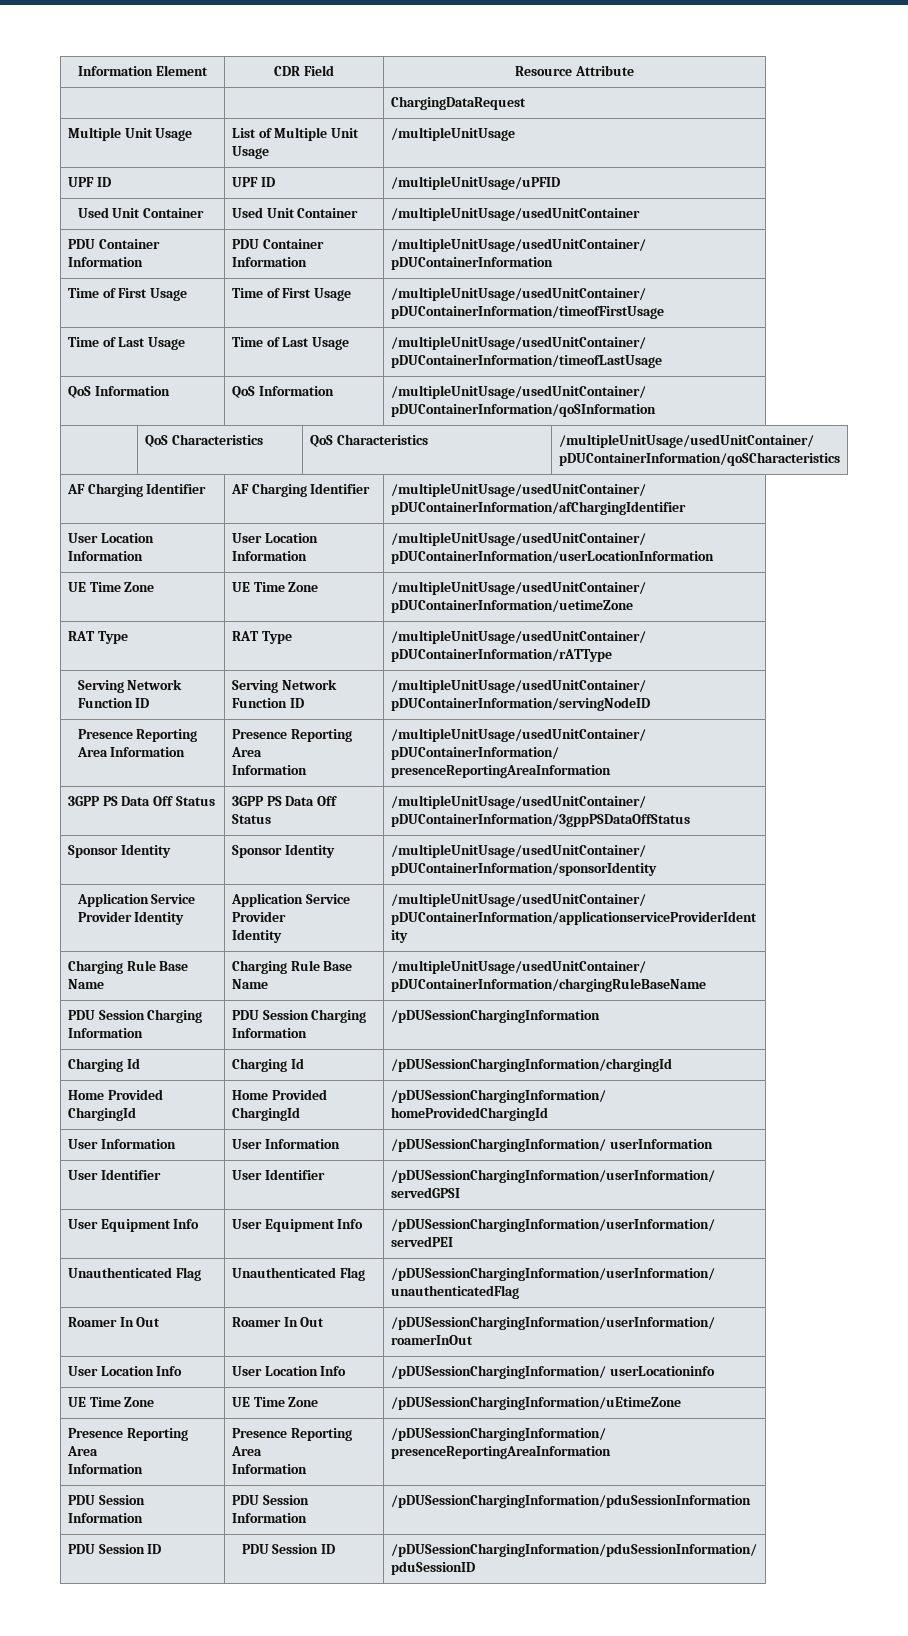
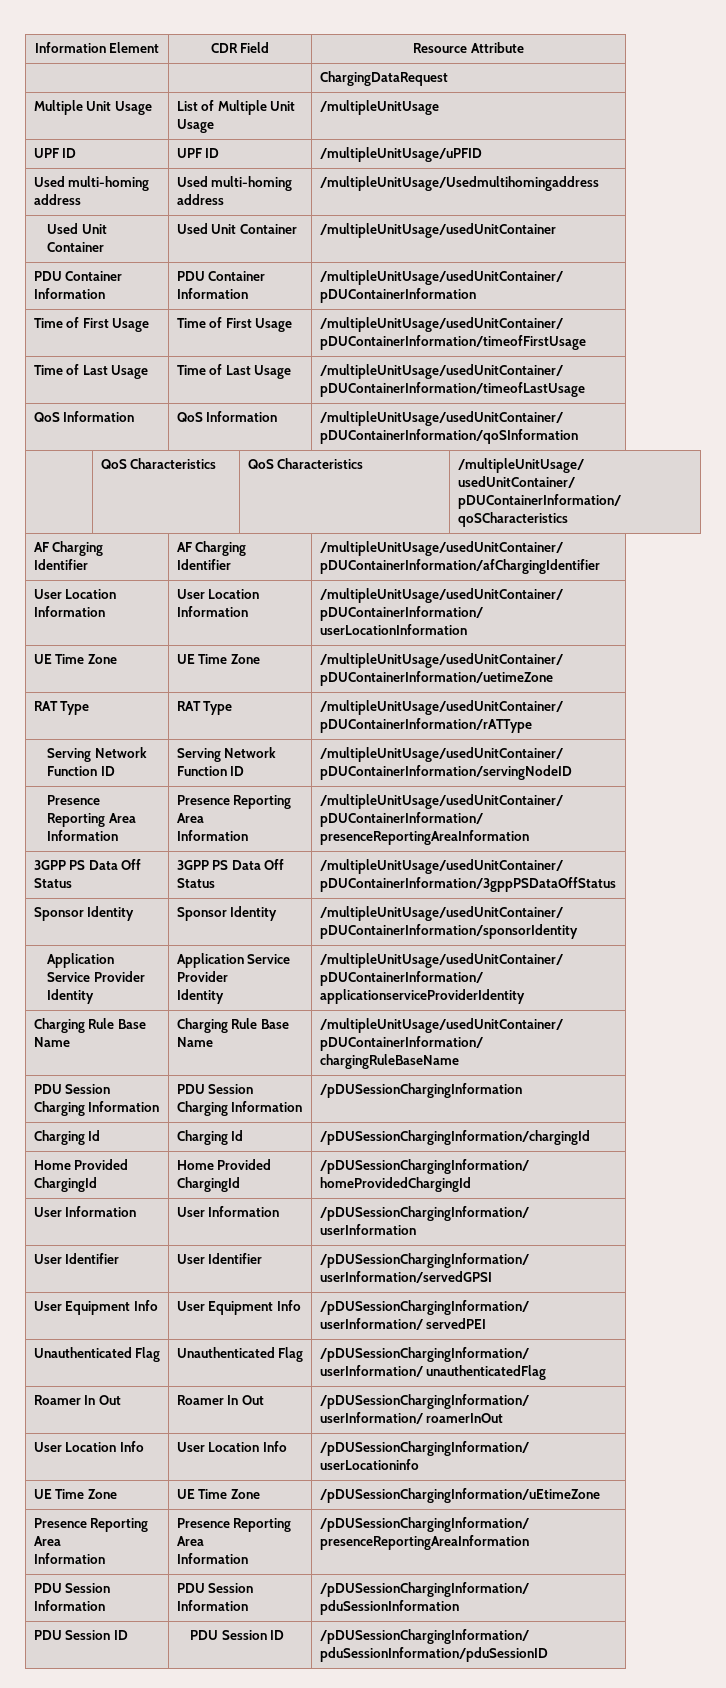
+ Used multi-homing address | Used multi-homing address | /multipleUnitUsage/Usedmultihomingaddress

